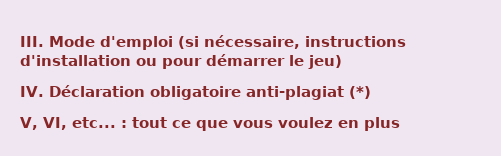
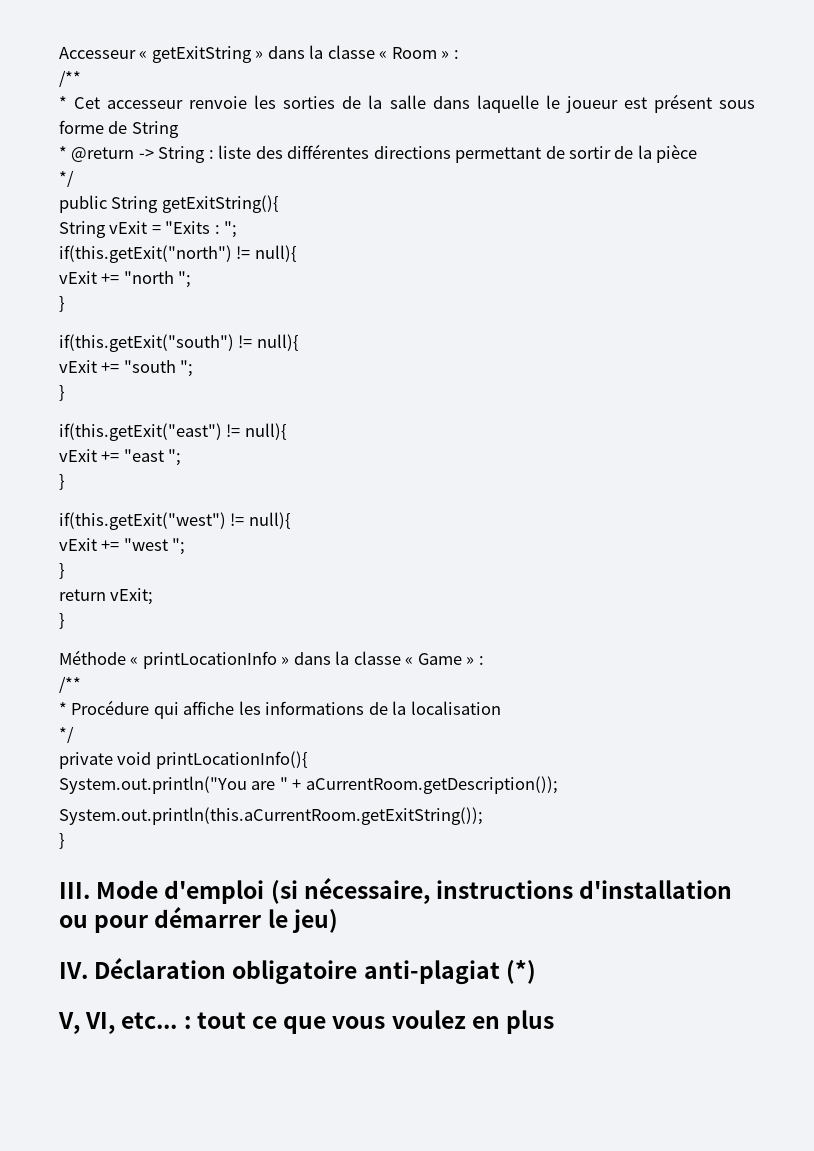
+ Accesseur « getExitString » dans la classe « Room » :
+ /**
+ * Cet accesseur renvoie les sorties de la salle dans laquelle le joueur est présent sous forme de String
+ * @return -> String : liste des différentes directions permettant de sortir de la pièce
+ */
+ public String getExitString(){
+ String vExit = "Exits : ";
+ if(this.getExit("north") != null){
+ vExit += "north ";
+ }
+ if(this.getExit("south") != null){
+ vExit += "south ";
+ }
+ if(this.getExit("east") != null){
+ vExit += "east ";
+ }
+ if(this.getExit("west") != null){
+ vExit += "west ";
+ }
+ return vExit;
+ }
+ Méthode « printLocationInfo » dans la classe « Game » :
+ /**
+ * Procédure qui affiche les informations de la localisation
+ */
+ private void printLocationInfo(){
+ System.out.println("You are " + aCurrentRoom.getDescription());
+ System.out.println(this.aCurrentRoom.getExitString());
+ }

